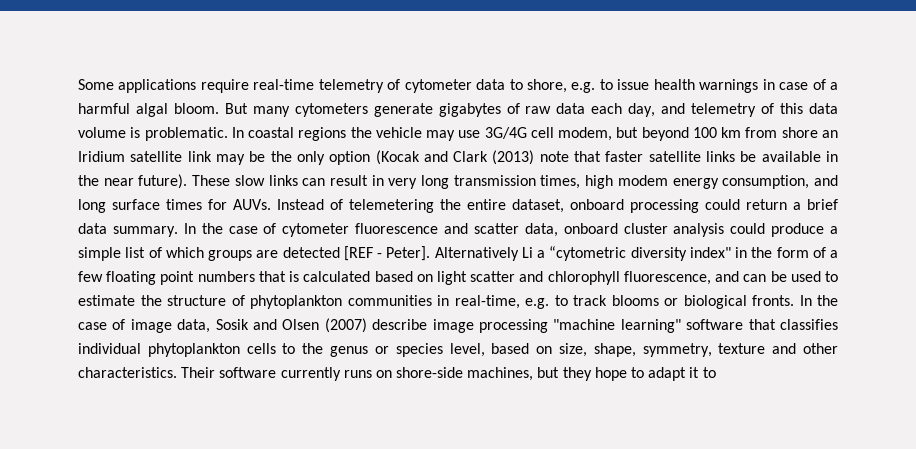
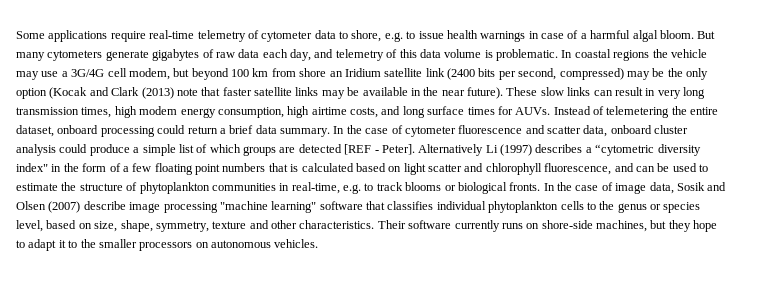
- In coastal regions the vehicle may use 3G/4G cell modem, but beyond 100 km from shore an Iridium satellite link may be the only option (Kocak and Clark (2013) note that faster satellite links be available in the near future).
+ In coastal regions the vehicle may use a 3G/4G cell modem, but beyond 100 km from shore an Iridium satellite link (2400 bits per second, compressed) may be the only option (Kocak and Clark (2013) note that faster satellite links may be available in the near future).
- These slow links can result in very long transmission times, high modem energy consumption, and long surface times for AUVs.
+ These slow links can result in very long transmission times, high modem energy consumption, high airtime costs, and long surface times for AUVs.
- Alternatively Li a “cytometric diversity index" in the form of a few floating point numbers that is calculated based on light scatter and chlorophyll fluorescence, and can be used to estimate the structure of phytoplankton communities in real-time, e.g. to track blooms or biological fronts.
+ Alternatively Li (1997) describes a “cytometric diversity index" in the form of a few floating point numbers that is calculated based on light scatter and chlorophyll fluorescence, and can be used to estimate the structure of phytoplankton communities in real-time, e.g. to track blooms or biological fronts.
- Their software currently runs on shore-side machines, but they hope to adapt it to
+ Their software currently runs on shore-side machines, but they hope to adapt it to the smaller processors on autonomous vehicles.

